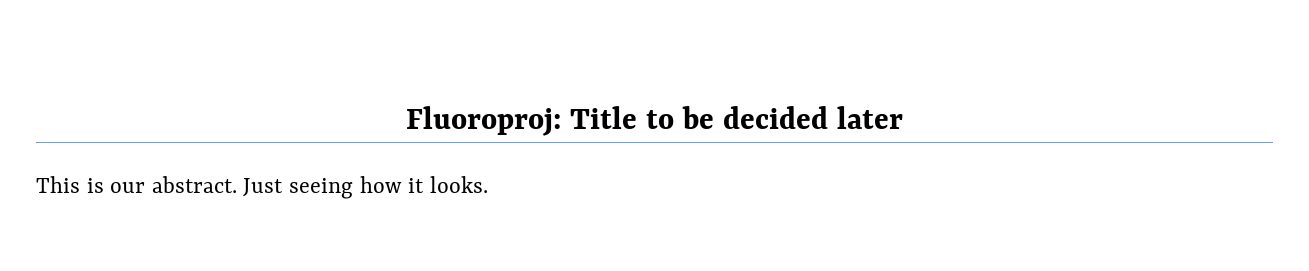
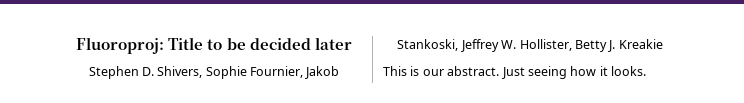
+ Stephen D. Shivers, Sophie Fournier, Jakob Stankoski, Jeffrey W. Hollister, Betty J. Kreakie

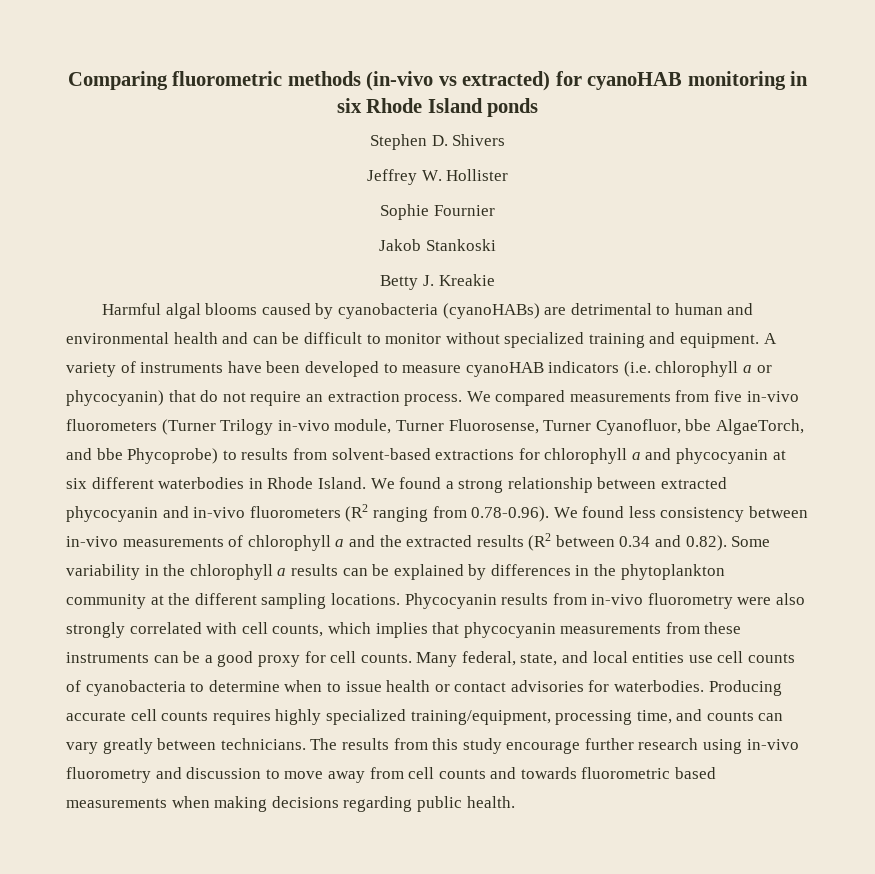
- Fluoroproj: Title to be decided later
- Stephen D. Shivers, Sophie Fournier, Jakob Stankoski, Jeffrey W. Hollister, Betty J. Kreakie
- This is our abstract. Just seeing how it looks.
+ Comparing fluorometric methods (in-vivo vs extracted) for cyanoHAB monitoring in six Rhode Island ponds
+ Stephen D. Shivers
+ Jeffrey W. Hollister
+ Sophie Fournier
+ Jakob Stankoski
+ Betty J. Kreakie
+ Harmful algal blooms caused by cyanobacteria (cyanoHABs) are detrimental to human and environmental health and can be difficult to monitor without specialized training and equipment. A variety of instruments have been developed to measure cyanoHAB indicators (i.e. chlorophyll a or phycocyanin) that do not require an extraction process. We compared measurements from five in-vivo fluorometers (Turner Trilogy in-vivo module, Turner Fluorosense, Turner Cyanofluor, bbe AlgaeTorch, and bbe Phycoprobe) to results from solvent-based extractions for chlorophyll a and phycocyanin at six different waterbodies in Rhode Island. We found a strong relationship between extracted phycocyanin and in-vivo fluorometers (R2 ranging from 0.78-0.96). We found less consistency between in-vivo measurements of chlorophyll a and the extracted results (R2 between 0.34 and 0.82). Some variability in the chlorophyll a results can be explained by differences in the phytoplankton community at the different sampling locations. Phycocyanin results from in-vivo fluorometry were also strongly correlated with cell counts, which implies that phycocyanin measurements from these instruments can be a good proxy for cell counts. Many federal, state, and local entities use cell counts of cyanobacteria to determine when to issue health or contact advisories for waterbodies. Producing accurate cell counts requires highly specialized training/equipment, processing time, and counts can vary greatly between technicians. The results from this study encourage further research using in-vivo fluorometry and discussion to move away from cell counts and towards fluorometric based measurements when making decisions regarding public health.

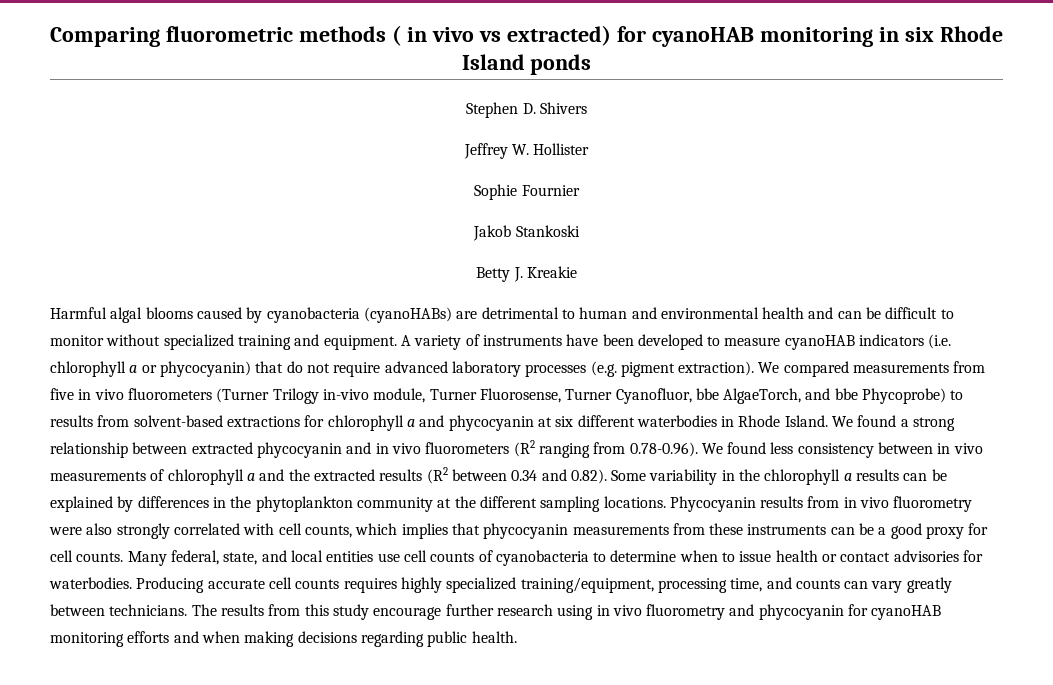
- Comparing fluorometric methods (in-vivo vs extracted) for cyanoHAB monitoring in six Rhode Island ponds
+ Comparing fluorometric methods ( in vivo vs extracted) for cyanoHAB monitoring in six Rhode Island ponds
- A variety of instruments have been developed to measure cyanoHAB indicators (i.e. chlorophyll a or phycocyanin) that do not require an extraction process.
+ A variety of instruments have been developed to measure cyanoHAB indicators (i.e. chlorophyll a or phycocyanin) that do not require advanced laboratory processes (e.g. pigment extraction).
- We compared measurements from five in-vivo fluorometers (Turner Trilogy in-vivo module, Turner Fluorosense, Turner Cyanofluor, bbe AlgaeTorch, and bbe Phycoprobe) to results from solvent-based extractions for chlorophyll a and phycocyanin at six different waterbodies in Rhode Island.
+ We compared measurements from five in vivo fluorometers (Turner Trilogy in-vivo module, Turner Fluorosense, Turner Cyanofluor, bbe AlgaeTorch, and bbe Phycoprobe) to results from solvent-based extractions for chlorophyll a and phycocyanin at six different waterbodies in Rhode Island.
- We found a strong relationship between extracted phycocyanin and in-vivo fluorometers (R2 ranging from 0.78-0.96). We found less consistency between in-vivo measurements of chlorophyll a and the extracted results (R2 between 0.34 and 0.82). Some variability in the chlorophyll a results can be explained by differences in the phytoplankton community at the different sampling locations.
+ We found a strong relationship between extracted phycocyanin and in vivo fluorometers (R2 ranging from 0.78-0.96). We found less consistency between in vivo measurements of chlorophyll a and the extracted results (R2 between 0.34 and 0.82). Some variability in the chlorophyll a results can be explained by differences in the phytoplankton community at the different sampling locations.
- Phycocyanin results from in-vivo fluorometry were also strongly correlated with cell counts, which implies that phycocyanin measurements from these instruments can be a good proxy for cell counts.
+ Phycocyanin results from in vivo fluorometry were also strongly correlated with cell counts, which implies that phycocyanin measurements from these instruments can be a good proxy for cell counts.
- The results from this study encourage further research using in-vivo fluorometry and discussion to move away from cell counts and towards fluorometric based measurements when making decisions regarding public health.
+ The results from this study encourage further research using in vivo fluorometry and phycocyanin for cyanoHAB monitoring efforts and when making decisions regarding public health.

